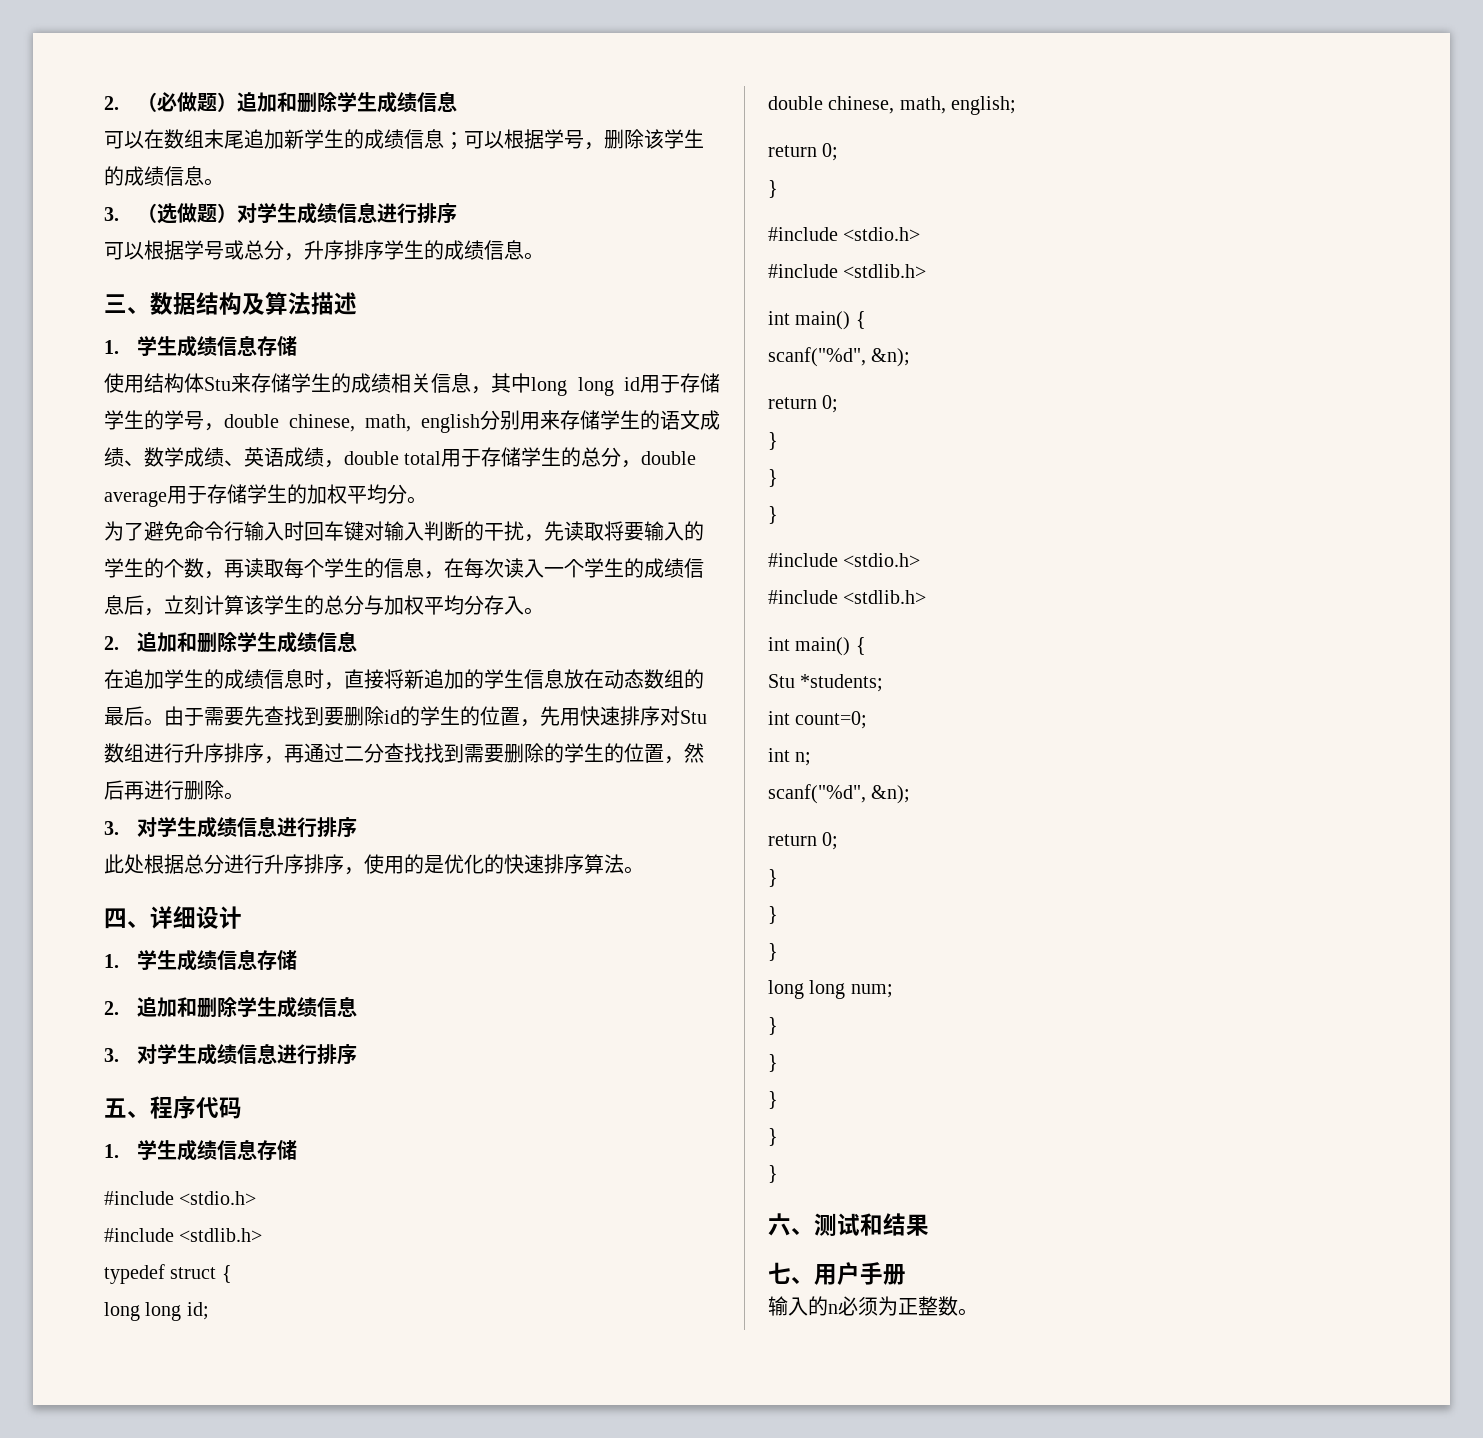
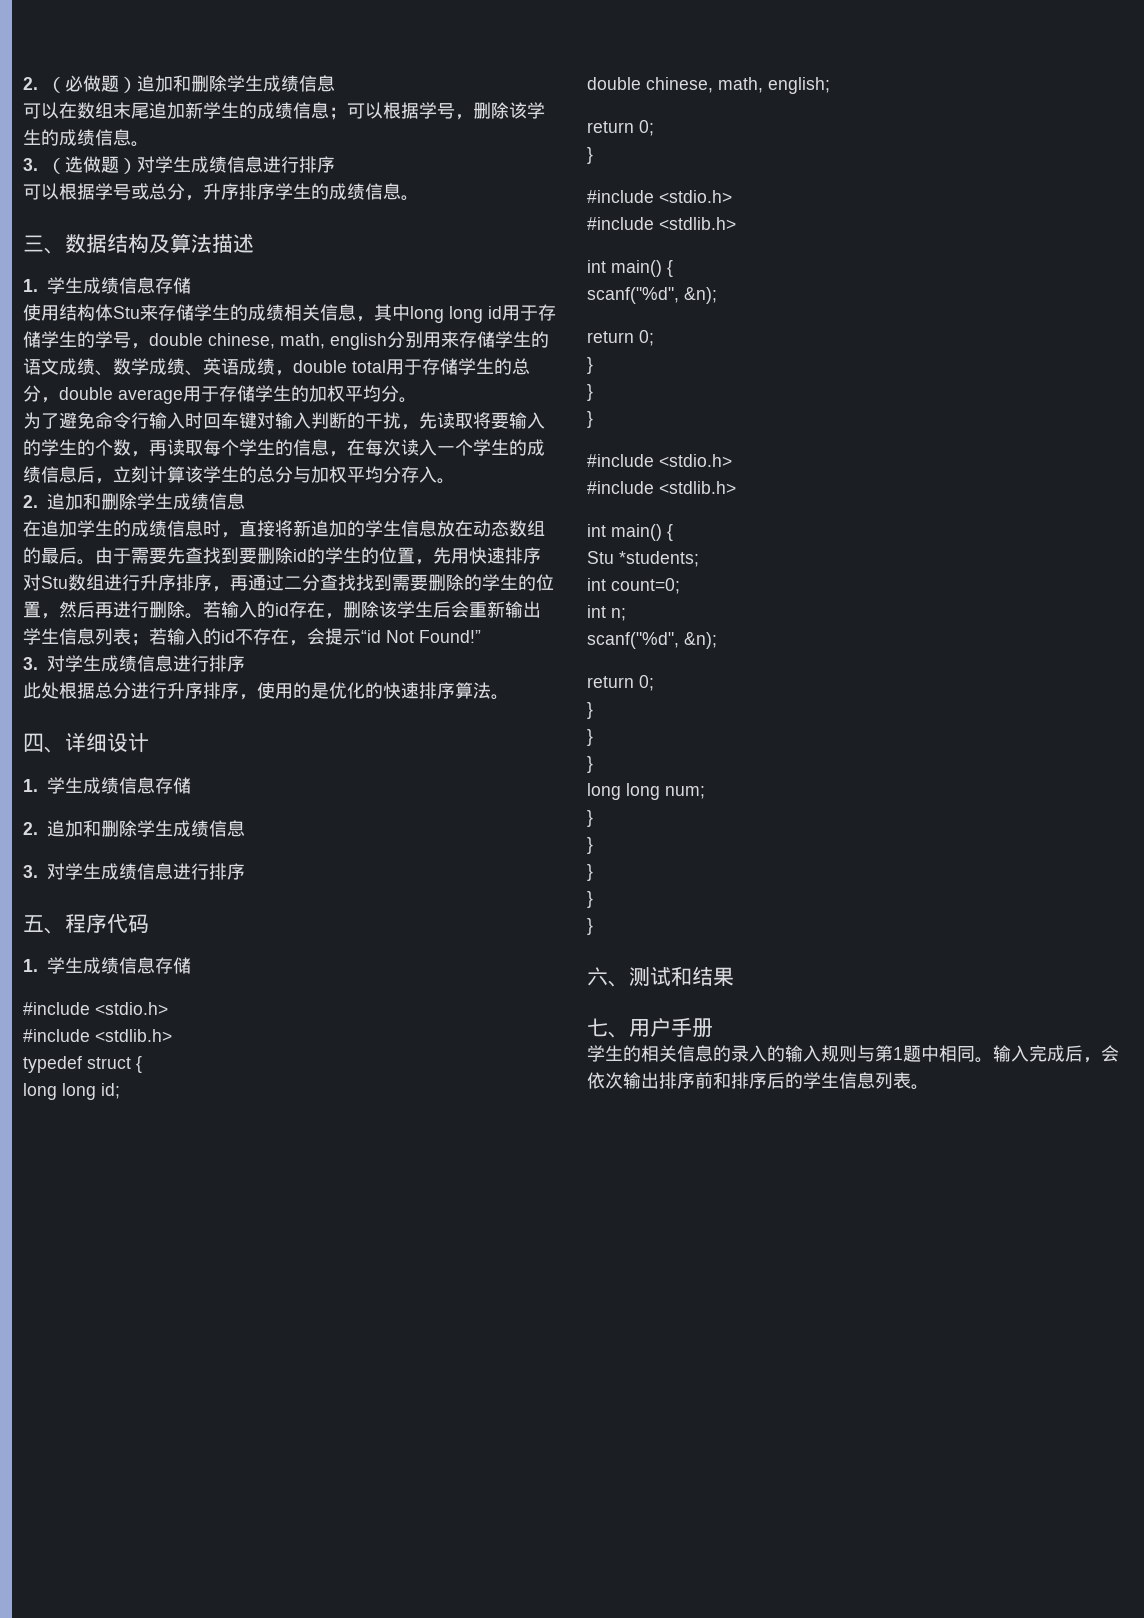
+ 若输入的id存在，删除该学生后会重新输出学生信息列表；若输入的id不存在，会提示“id Not Found!”
- 输入的n必须为正整数。
+ 学生的相关信息的录入的输入规则与第1题中相同。输入完成后，会依次输出排序前和排序后的学生信息列表。

